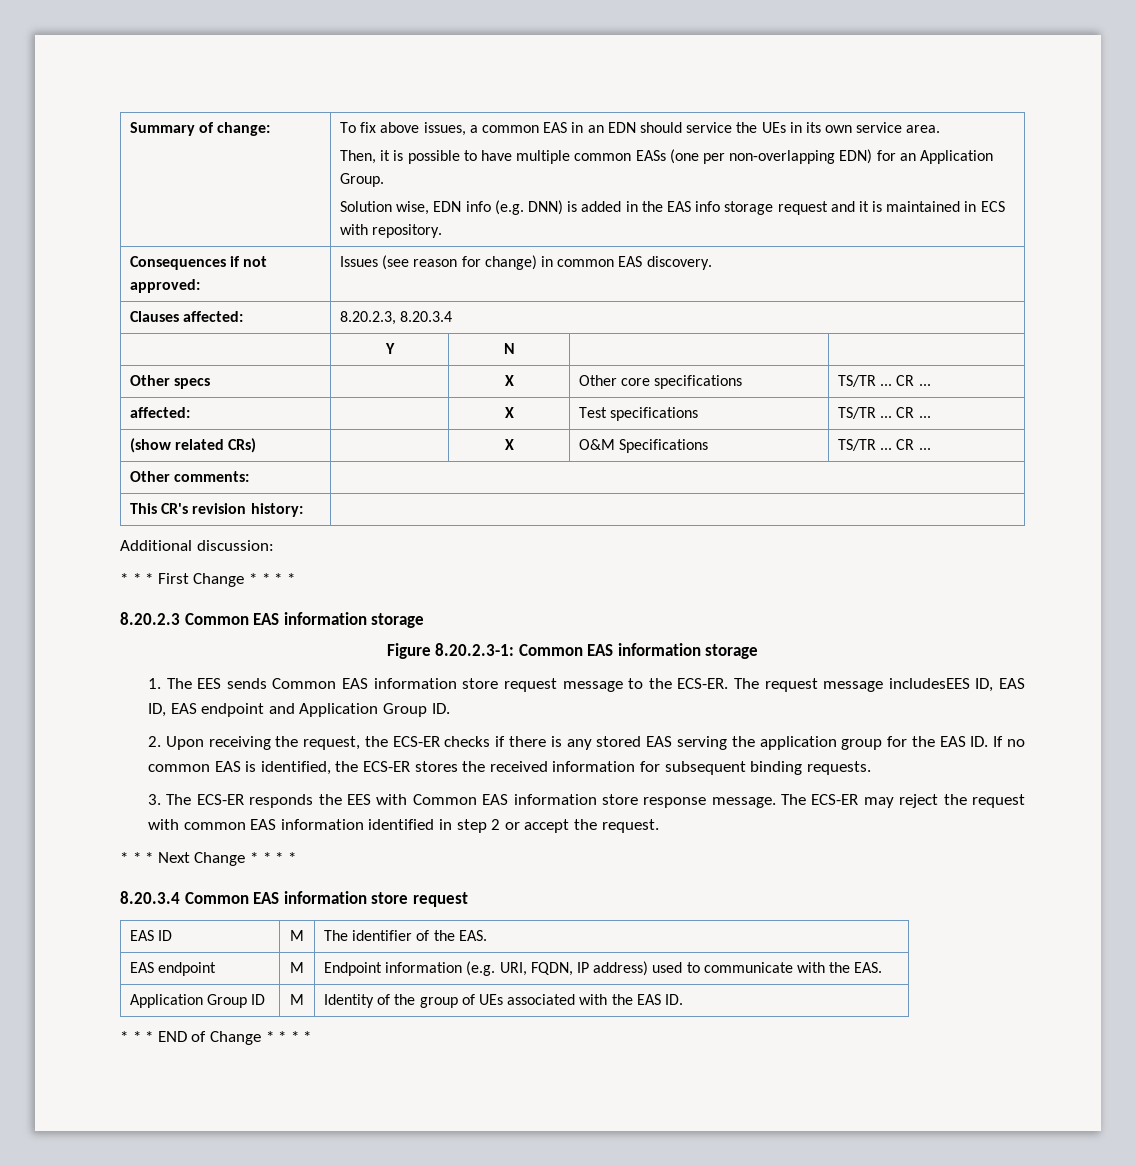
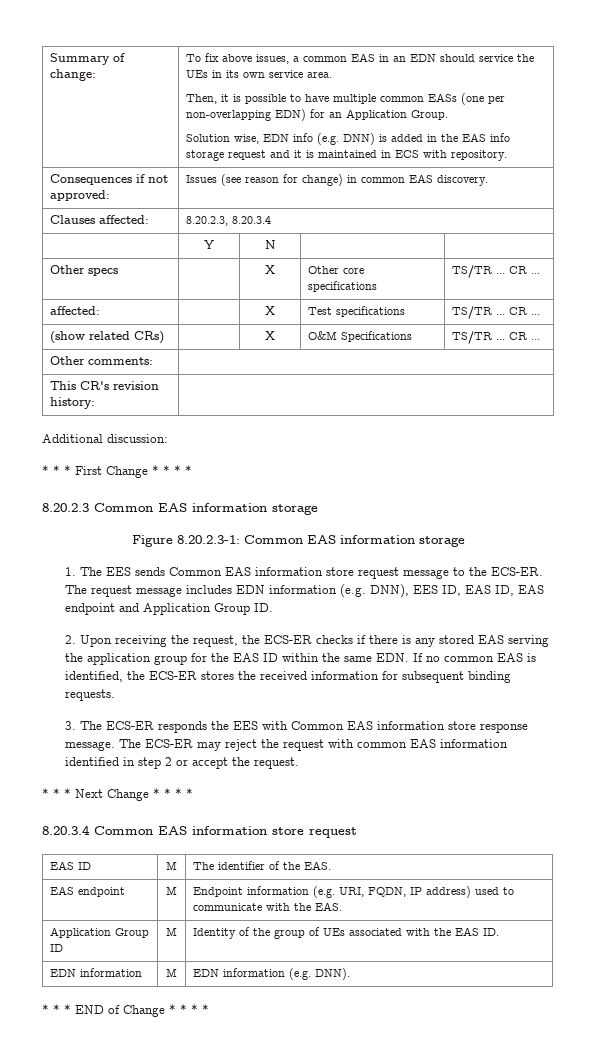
- The request message includesEES ID, EAS ID, EAS endpoint and Application Group ID.
+ The request message includes EDN information (e.g. DNN), EES ID, EAS ID, EAS endpoint and Application Group ID.
- 2. Upon receiving the request, the ECS-ER checks if there is any stored EAS serving the application group for the EAS ID. If no common EAS is identified, the ECS-ER stores the received information for subsequent binding requests.
+ 2. Upon receiving the request, the ECS-ER checks if there is any stored EAS serving the application group for the EAS ID within the same EDN. If no common EAS is identified, the ECS-ER stores the received information for subsequent binding requests.
+ EDN information | M | EDN information (e.g. DNN).

